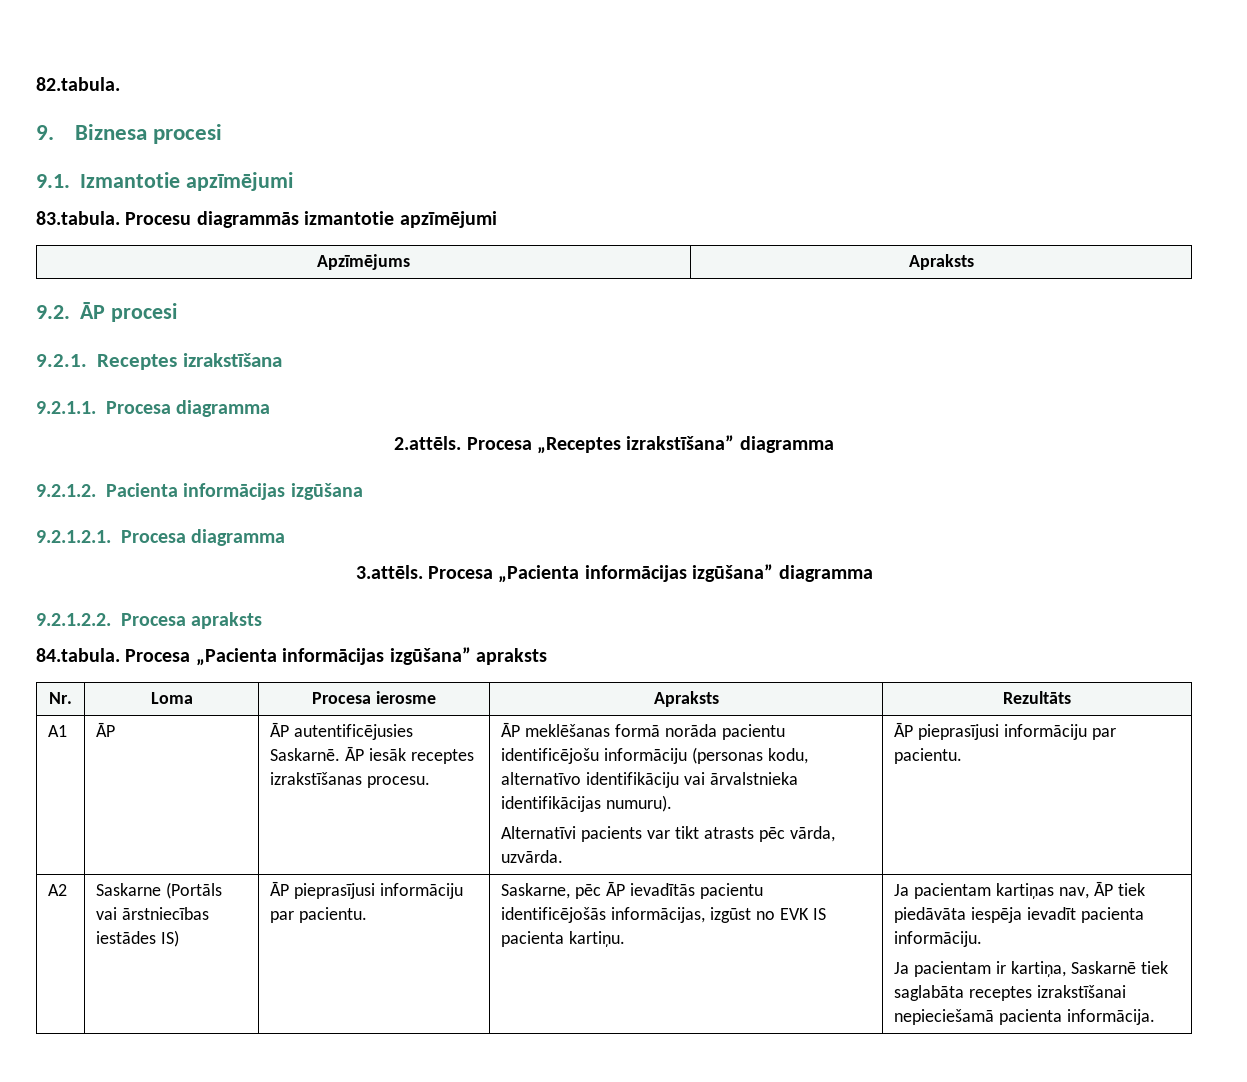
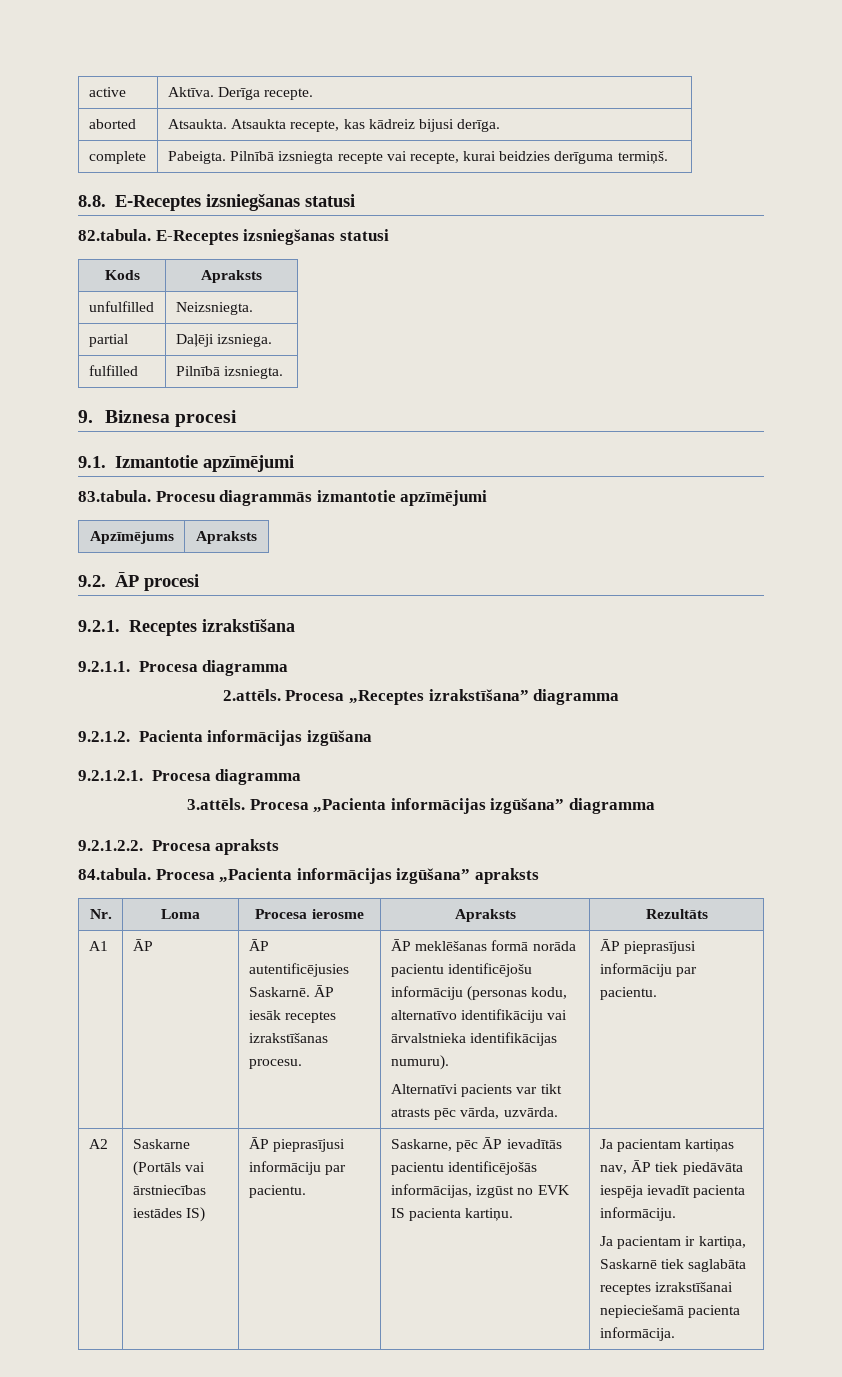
- 82.tabula.
+ active | Aktīva. Derīga recepte.
+ aborted | Atsaukta. Atsaukta recepte, kas kādreiz bijusi derīga.
+ complete | Pabeigta. Pilnībā izsniegta recepte vai recepte, kurai beidzies derīguma termiņš.
+ 8.8. E-Receptes izsniegšanas statusi
+ 82.tabula. E-Receptes izsniegšanas statusi
+ Kods | Apraksts
+ unfulfilled | Neizsniegta.
+ partial | Daļēji izsniega.
+ fulfilled | Pilnībā izsniegta.

